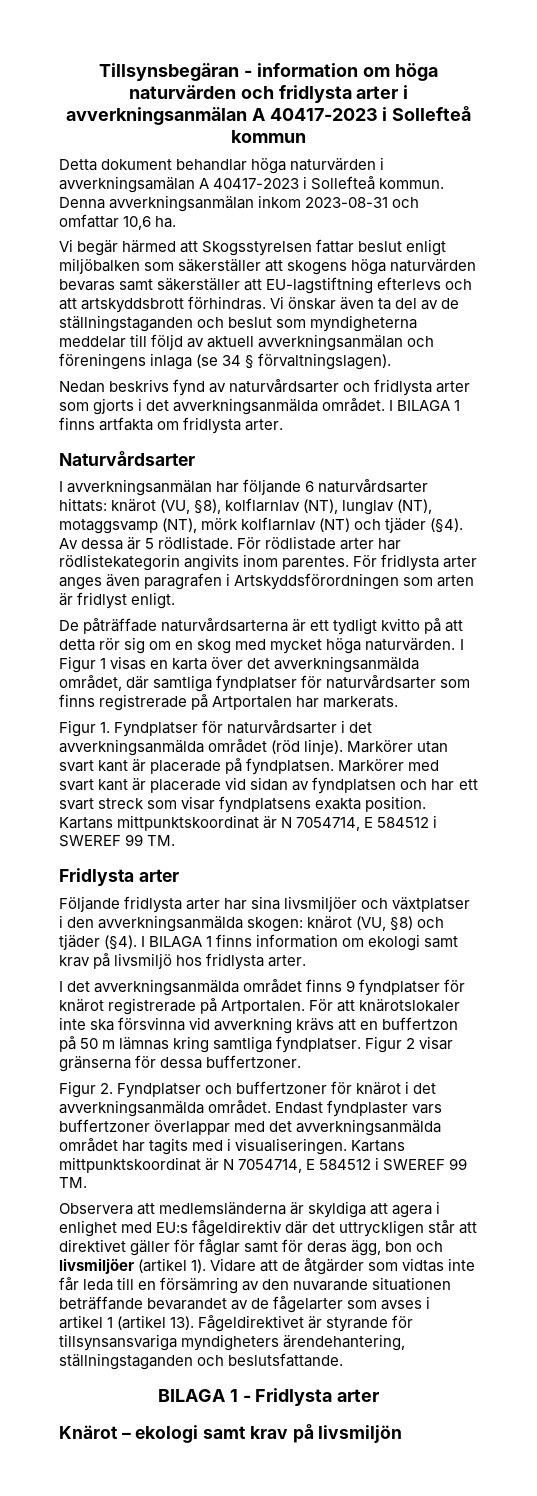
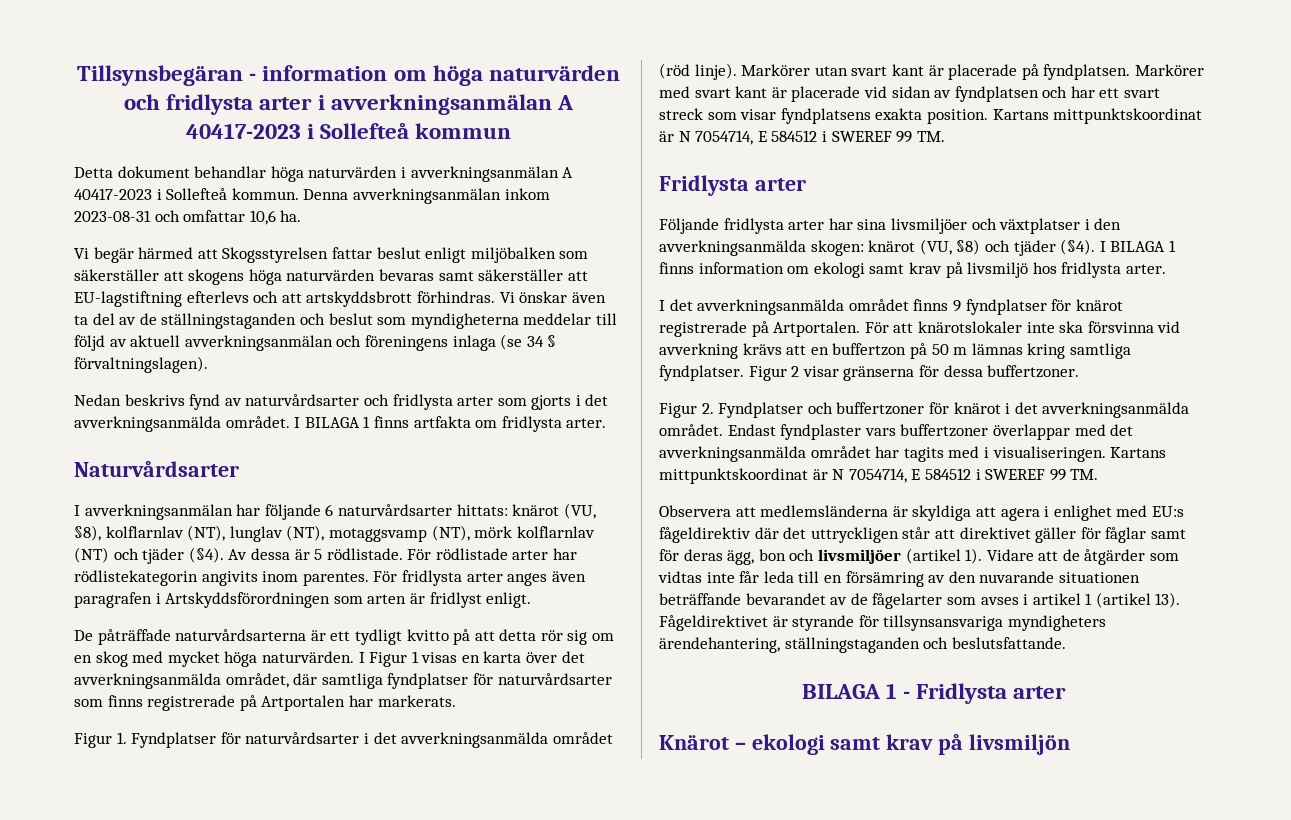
- Detta dokument behandlar höga naturvärden i avverkningsamälan A 40417-2023 i Sollefteå kommun.
+ Detta dokument behandlar höga naturvärden i avverkningsanmälan A 40417-2023 i Sollefteå kommun.

